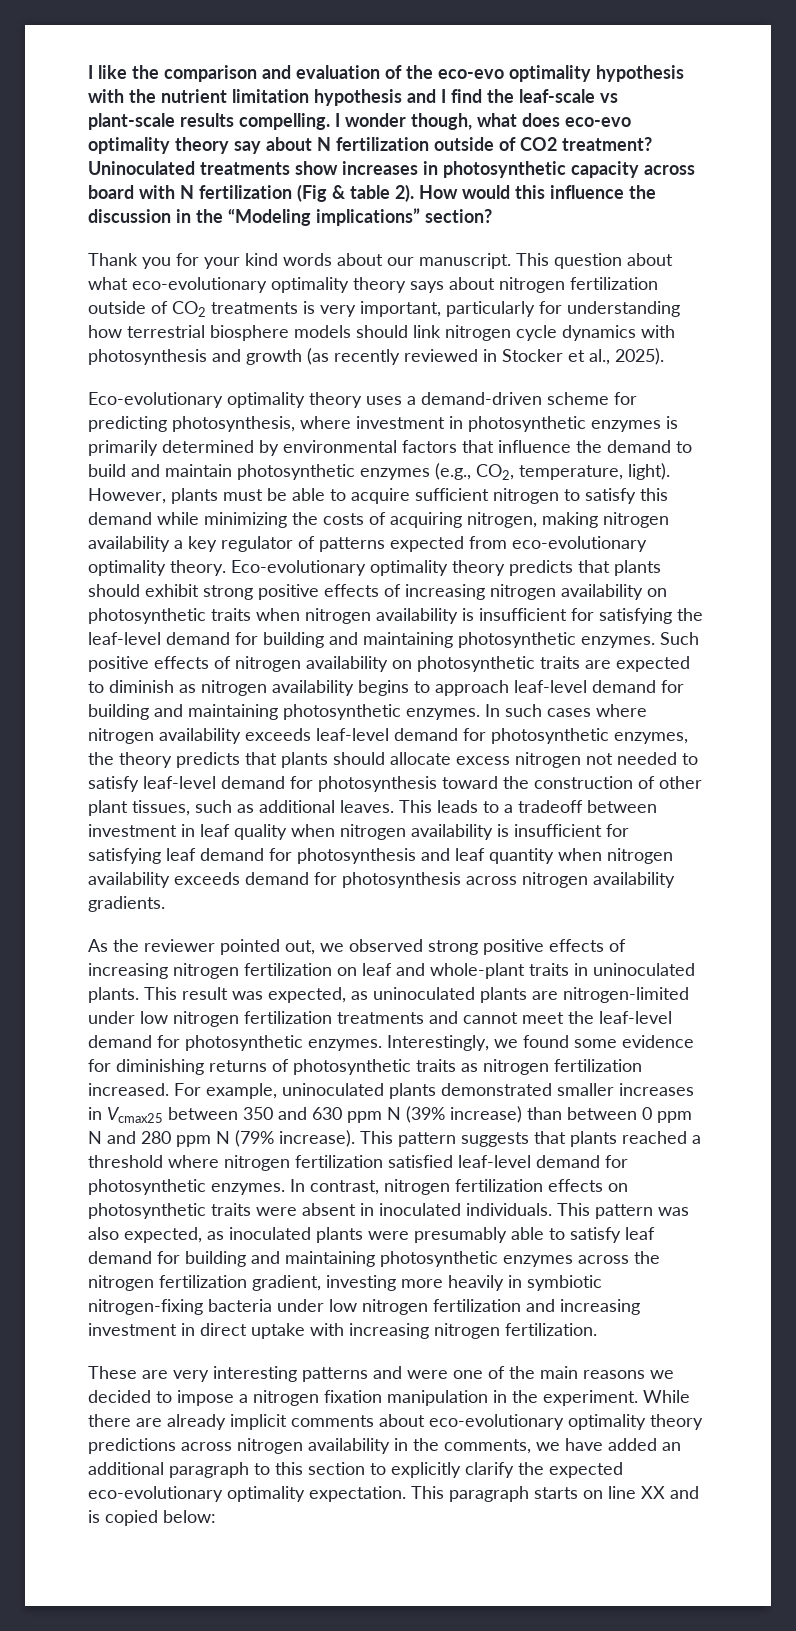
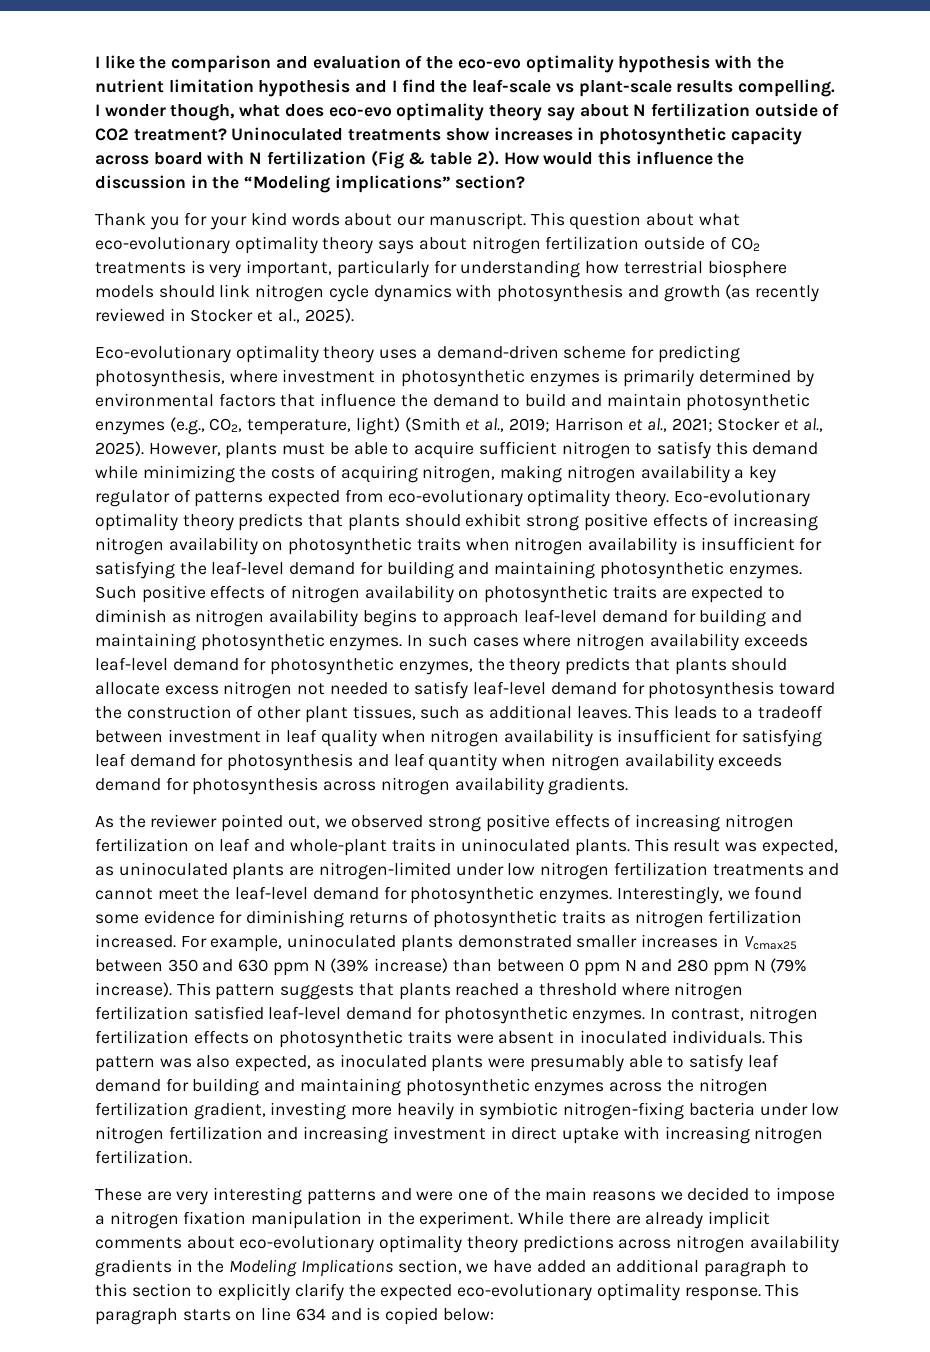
- Eco-evolutionary optimality theory uses a demand-driven scheme for predicting photosynthesis, where investment in photosynthetic enzymes is primarily determined by environmental factors that influence the demand to build and maintain photosynthetic enzymes (e.g., CO2, temperature, light).
+ Eco-evolutionary optimality theory uses a demand-driven scheme for predicting photosynthesis, where investment in photosynthetic enzymes is primarily determined by environmental factors that influence the demand to build and maintain photosynthetic enzymes (e.g., CO2, temperature, light) (Smith et al., 2019; Harrison et al., 2021; Stocker et al., 2025).
- While there are already implicit comments about eco-evolutionary optimality theory predictions across nitrogen availability in the comments, we have added an additional paragraph to this section to explicitly clarify the expected eco-evolutionary optimality expectation.
+ While there are already implicit comments about eco-evolutionary optimality theory predictions across nitrogen availability gradients in the Modeling Implications section, we have added an additional paragraph to this section to explicitly clarify the expected eco-evolutionary optimality response.
- This paragraph starts on line XX and is copied below:
+ This paragraph starts on line 634 and is copied below:

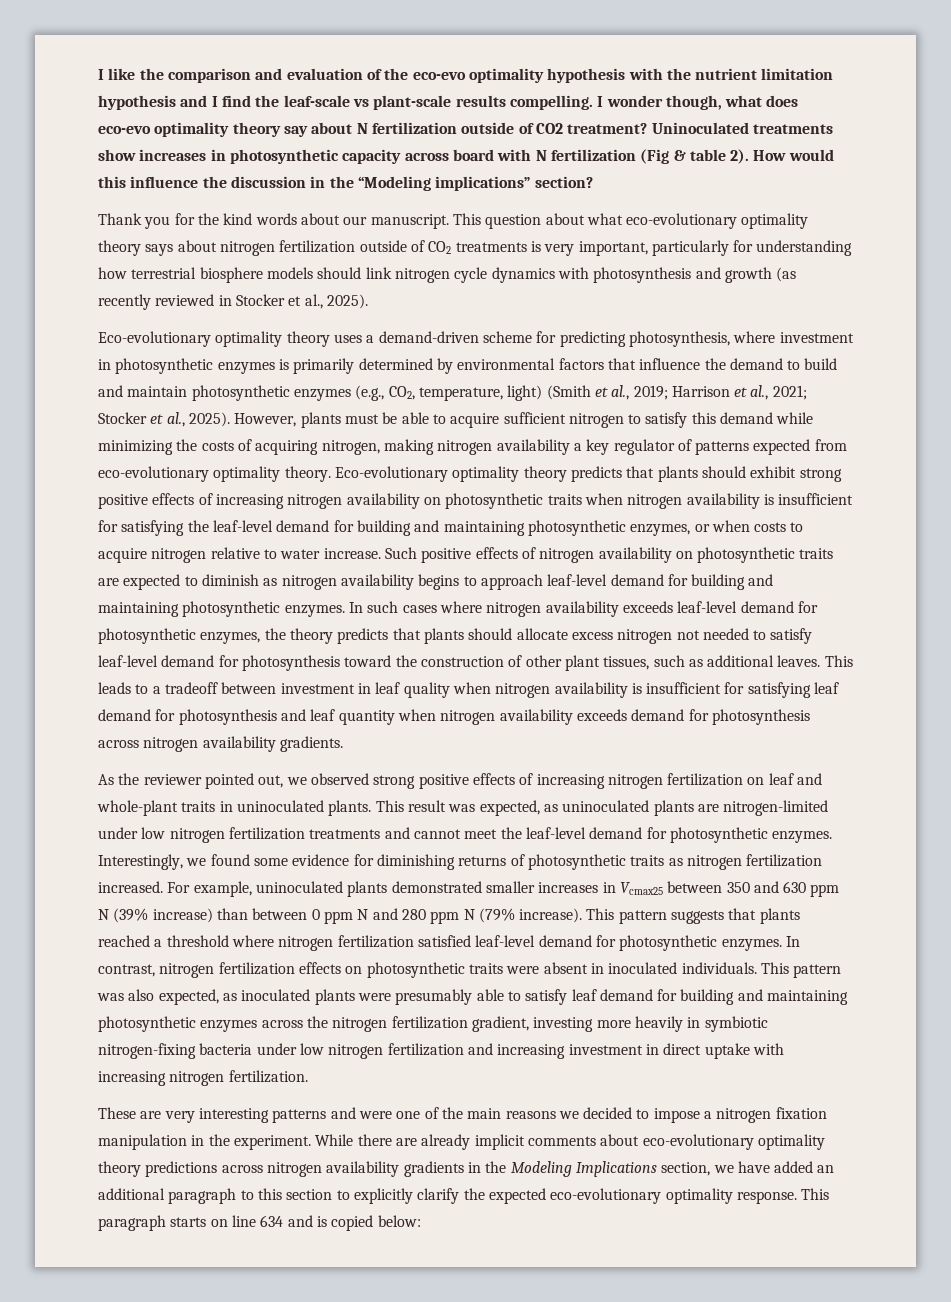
- Thank you for your kind words about our manuscript.
+ Thank you for the kind words about our manuscript.
- Eco-evolutionary optimality theory predicts that plants should exhibit strong positive effects of increasing nitrogen availability on photosynthetic traits when nitrogen availability is insufficient for satisfying the leaf-level demand for building and maintaining photosynthetic enzymes.
+ Eco-evolutionary optimality theory predicts that plants should exhibit strong positive effects of increasing nitrogen availability on photosynthetic traits when nitrogen availability is insufficient for satisfying the leaf-level demand for building and maintaining photosynthetic enzymes, or when costs to acquire nitrogen relative to water increase.

